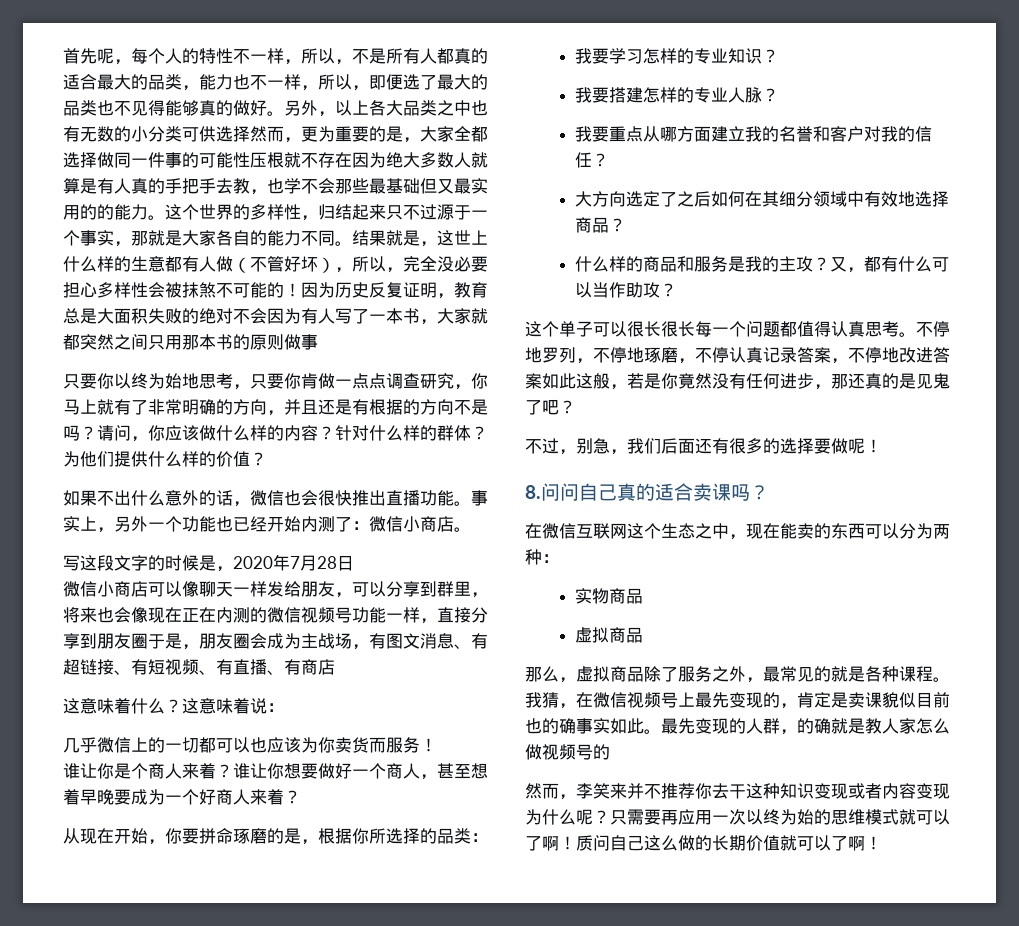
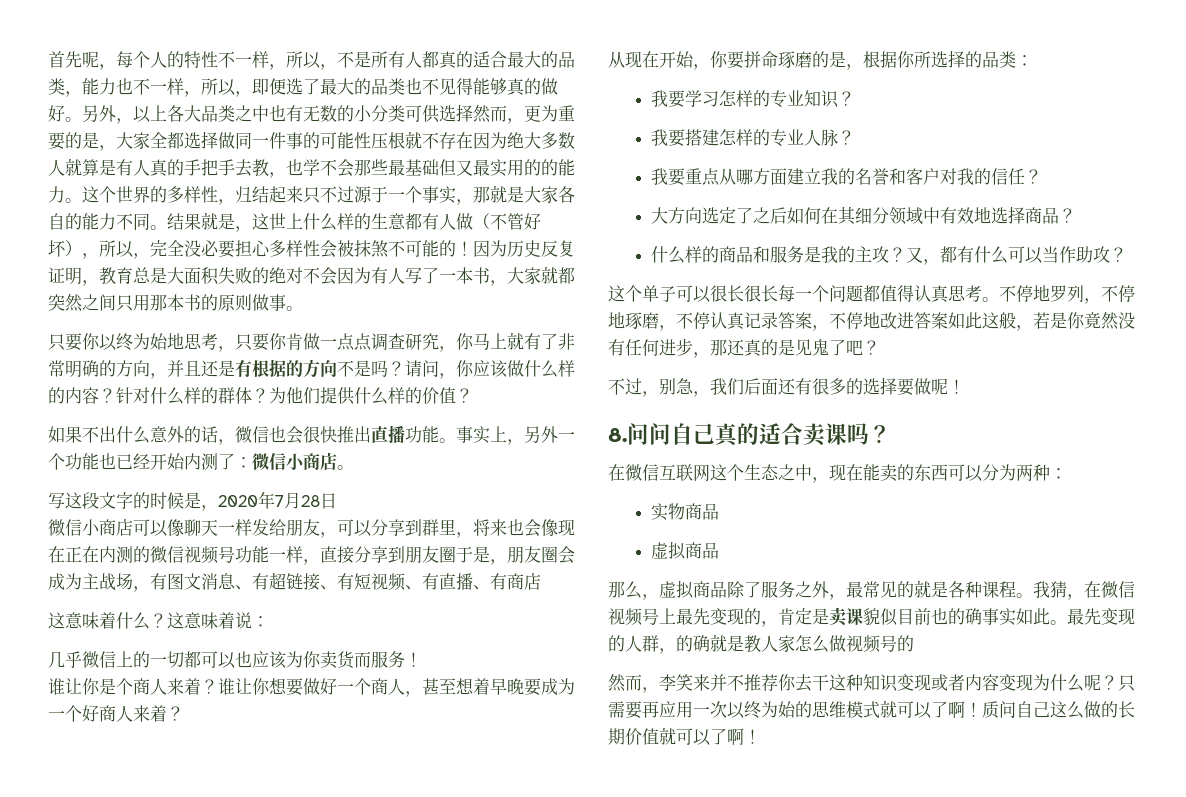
- 因为历史反复证明，教育总是大面积失败的绝对不会因为有人写了一本书，大家就都突然之间只用那本书的原则做事
+ 因为历史反复证明，教育总是大面积失败的绝对不会因为有人写了一本书，大家就都突然之间只用那本书的原则做事。

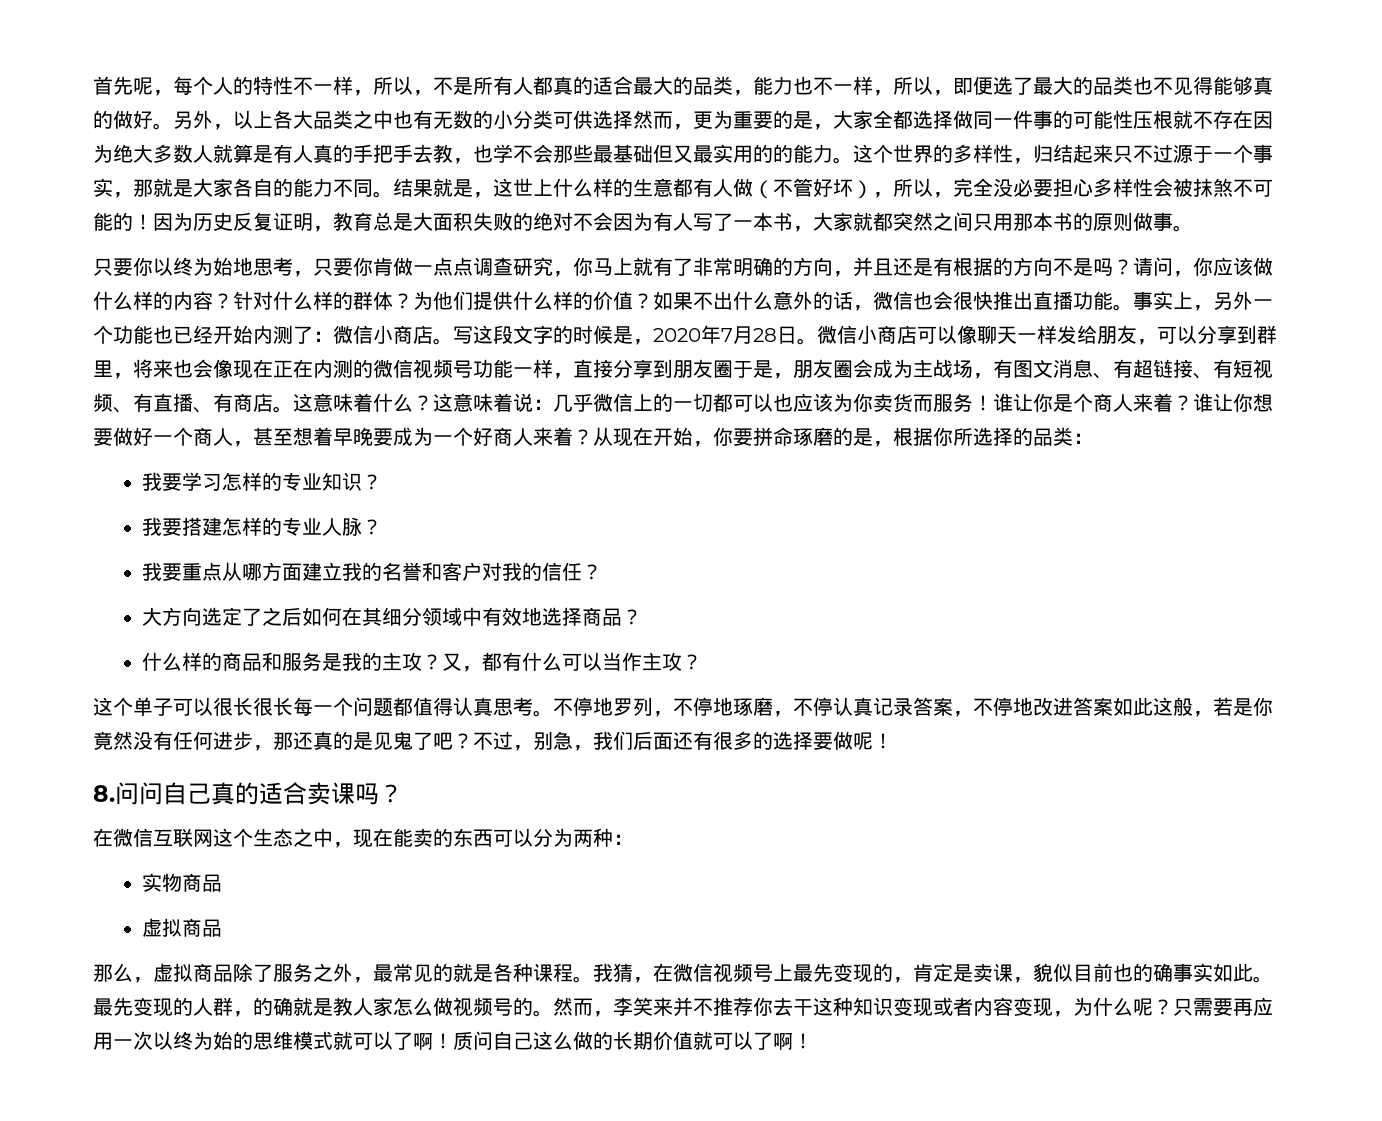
- 为他们提供什么样的价值？
- 如果不出什么意外的话，微信也会很快推出直播功能。
+ 为他们提供什么样的价值？如果不出什么意外的话，微信也会很快推出直播功能。
- 微信小商店。
- 写这段文字的时候是，2020年7月28日
- 微信小商店可以像聊天一样发给朋友，可以分享到群里，将来也会像现在正在内测的微信视频号功能一样，直接分享到朋友圈于是，朋友圈会成为主战场，有图文消息、有超链接、有短视频、有直播、有商店
- 这意味着什么？
+ 微信小商店。写这段文字的时候是，2020年7月28日。微信小商店可以像聊天一样发给朋友，可以分享到群里，将来也会像现在正在内测的微信视频号功能一样，直接分享到朋友圈于是，朋友圈会成为主战场，有图文消息、有超链接、有短视频、有直播、有商店。这意味着什么？
- 这意味着说：
- 几乎微信上的一切都可以也应该为你卖货而服务！
- 谁让你是个商人来着？
+ 这意味着说：几乎微信上的一切都可以也应该为你卖货而服务！谁让你是个商人来着？
- 谁让你想要做好一个商人，甚至想着早晚要成为一个好商人来着？
- 从现在开始，你要拼命琢磨的是，根据你所选择的品类：
+ 谁让你想要做好一个商人，甚至想着早晚要成为一个好商人来着？从现在开始，你要拼命琢磨的是，根据你所选择的品类：
- 又，都有什么可以当作助攻？
+ 又，都有什么可以当作主攻？
- 不停地罗列，不停地琢磨，不停认真记录答案，不停地改进答案如此这般，若是你竟然没有任何进步，那还真的是见鬼了吧？
- 不过，别急，我们后面还有很多的选择要做呢！
+ 不停地罗列，不停地琢磨，不停认真记录答案，不停地改进答案如此这般，若是你竟然没有任何进步，那还真的是见鬼了吧？不过，别急，我们后面还有很多的选择要做呢！
- 我猜，在微信视频号上最先变现的，肯定是卖课貌似目前也的确事实如此。
+ 我猜，在微信视频号上最先变现的，肯定是卖课，貌似目前也的确事实如此。
- 最先变现的人群，的确就是教人家怎么做视频号的
- 然而，李笑来并不推荐你去干这种知识变现或者内容变现为什么呢？
+ 最先变现的人群，的确就是教人家怎么做视频号的。然而，李笑来并不推荐你去干这种知识变现或者内容变现，为什么呢？

